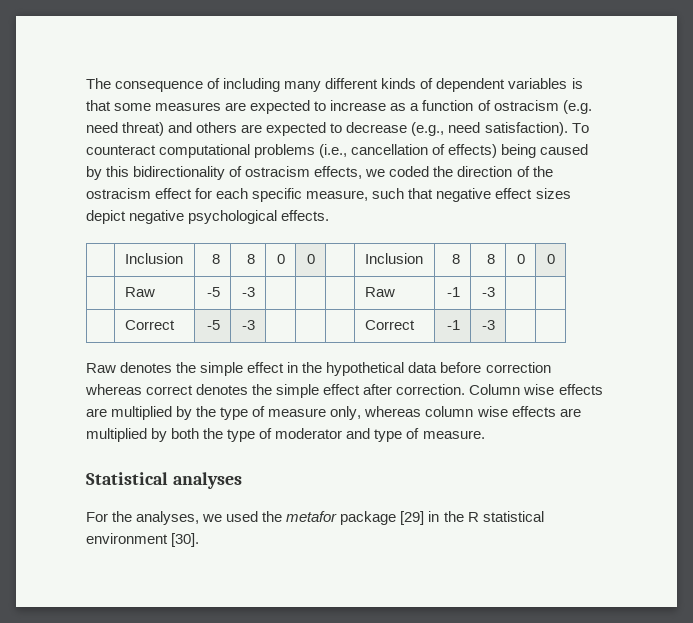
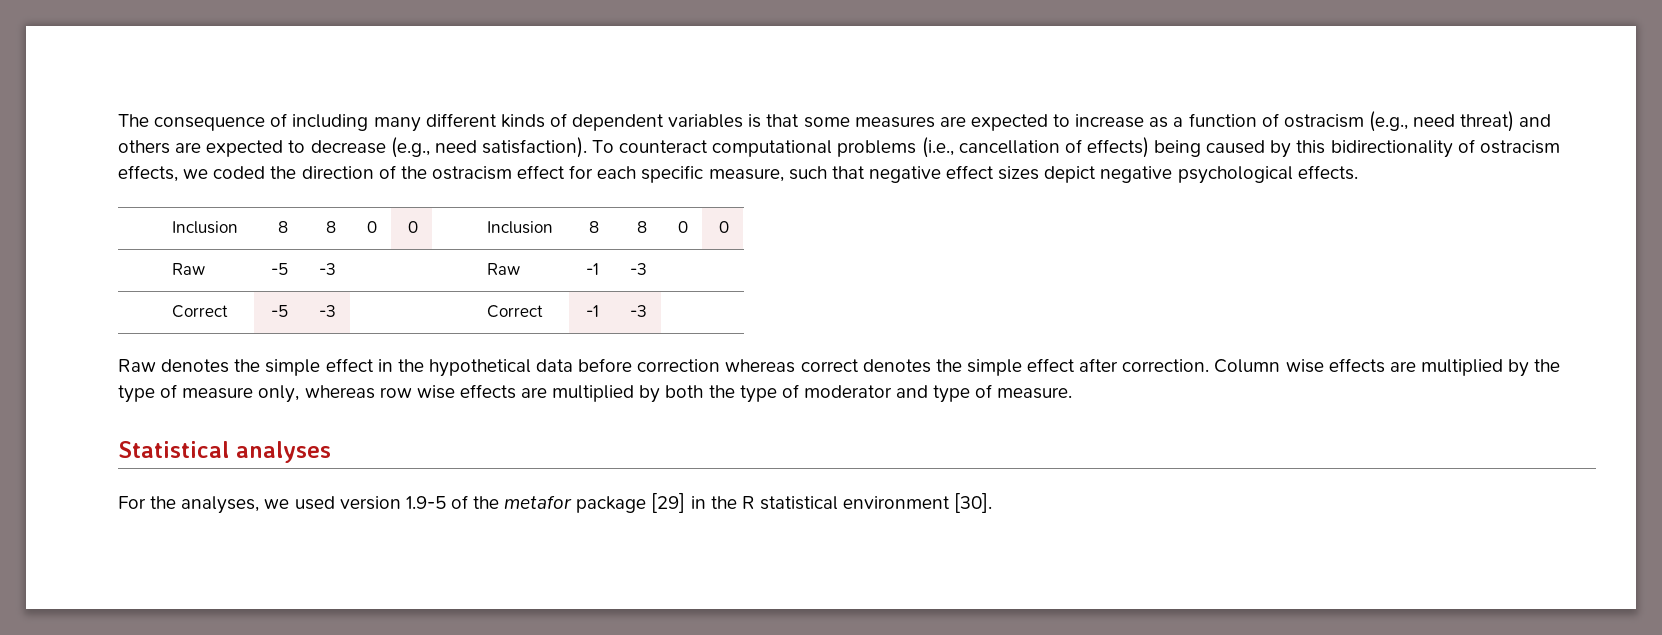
- The consequence of including many different kinds of dependent variables is that some measures are expected to increase as a function of ostracism (e.g. need threat) and others are expected to decrease (e.g., need satisfaction).
+ The consequence of including many different kinds of dependent variables is that some measures are expected to increase as a function of ostracism (e.g., need threat) and others are expected to decrease (e.g., need satisfaction).
- Column wise effects are multiplied by the type of measure only, whereas column wise effects are multiplied by both the type of moderator and type of measure.
+ Column wise effects are multiplied by the type of measure only, whereas row wise effects are multiplied by both the type of moderator and type of measure.
- For the analyses, we used the metafor package [29] in the R statistical environment [30].
+ For the analyses, we used version 1.9-5 of the metafor package [29] in the R statistical environment [30].

